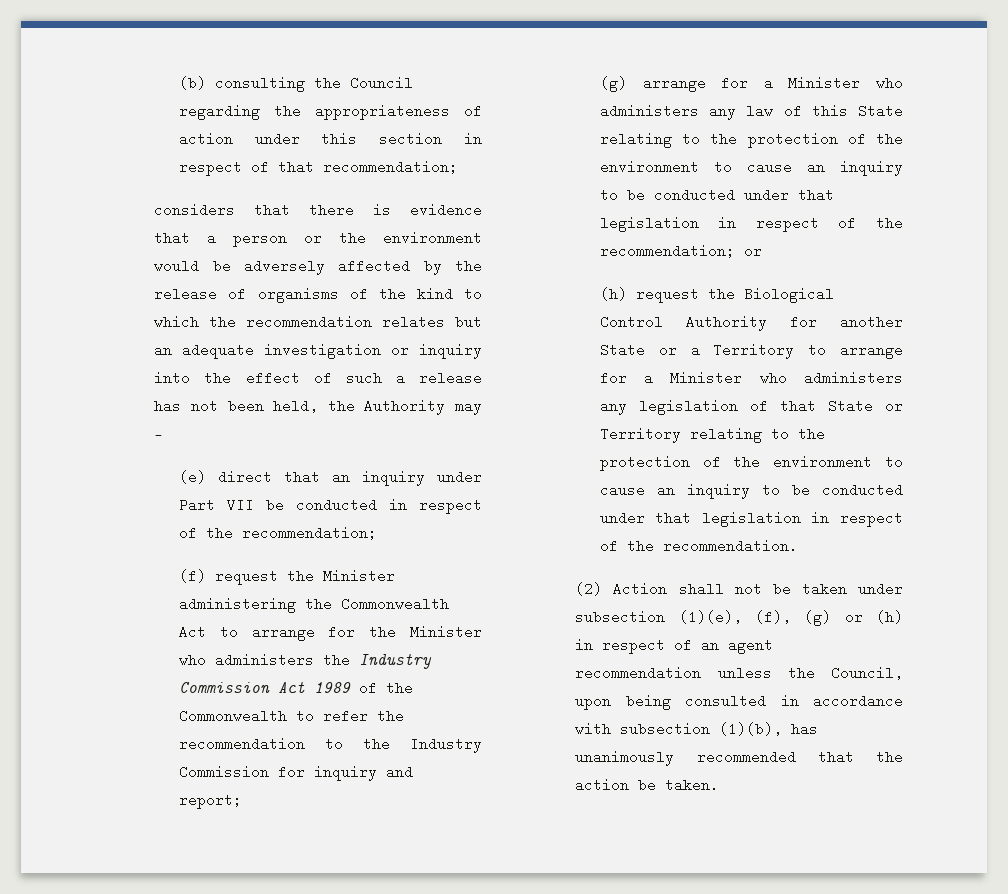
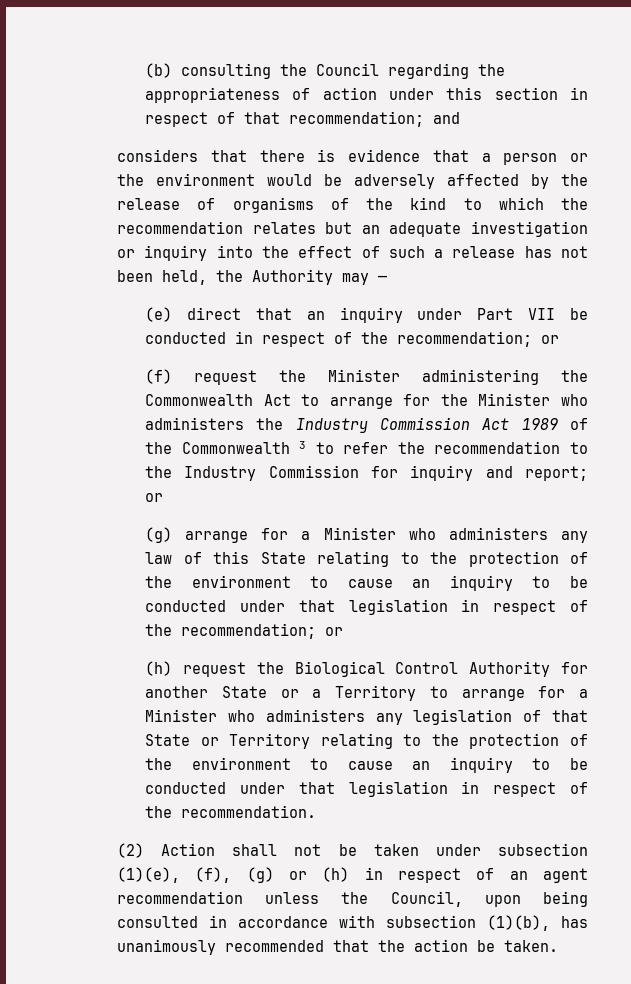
- (b) consulting the Council regarding the appropriateness of action under this section in respect of that recommendation;
+ (b) consulting the Council regarding the appropriateness of action under this section in respect of that recommendation; and
- (e) direct that an inquiry under Part VII be conducted in respect of the recommendation;
+ (e) direct that an inquiry under Part VII be conducted in respect of the recommendation; or
- (f) request the Minister administering the Commonwealth Act to arrange for the Minister who administers the Industry Commission Act 1989 of the Commonwealth to refer the recommendation to the Industry Commission for inquiry and report;
+ (f) request the Minister administering the Commonwealth Act to arrange for the Minister who administers the Industry Commission Act 1989 of the Commonwealth 3 to refer the recommendation to the Industry Commission for inquiry and report; or

